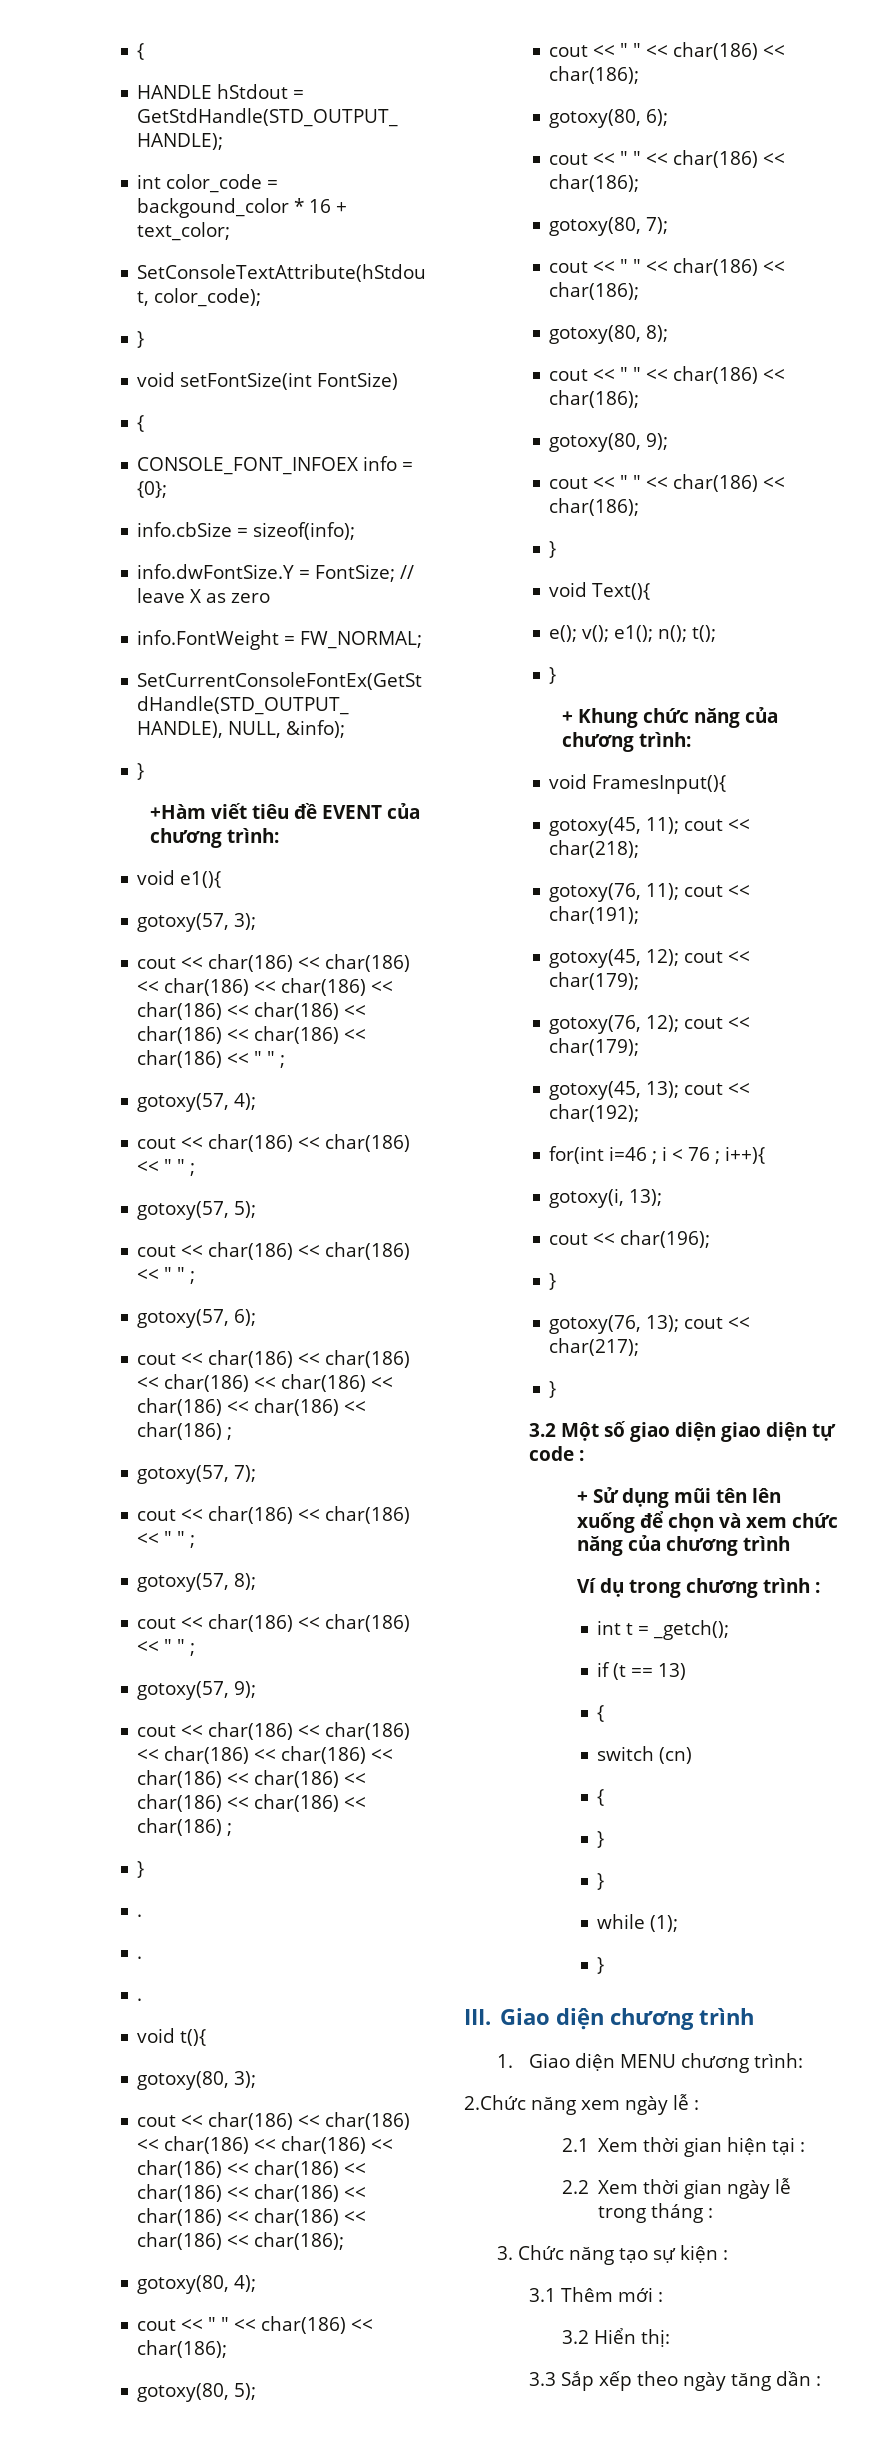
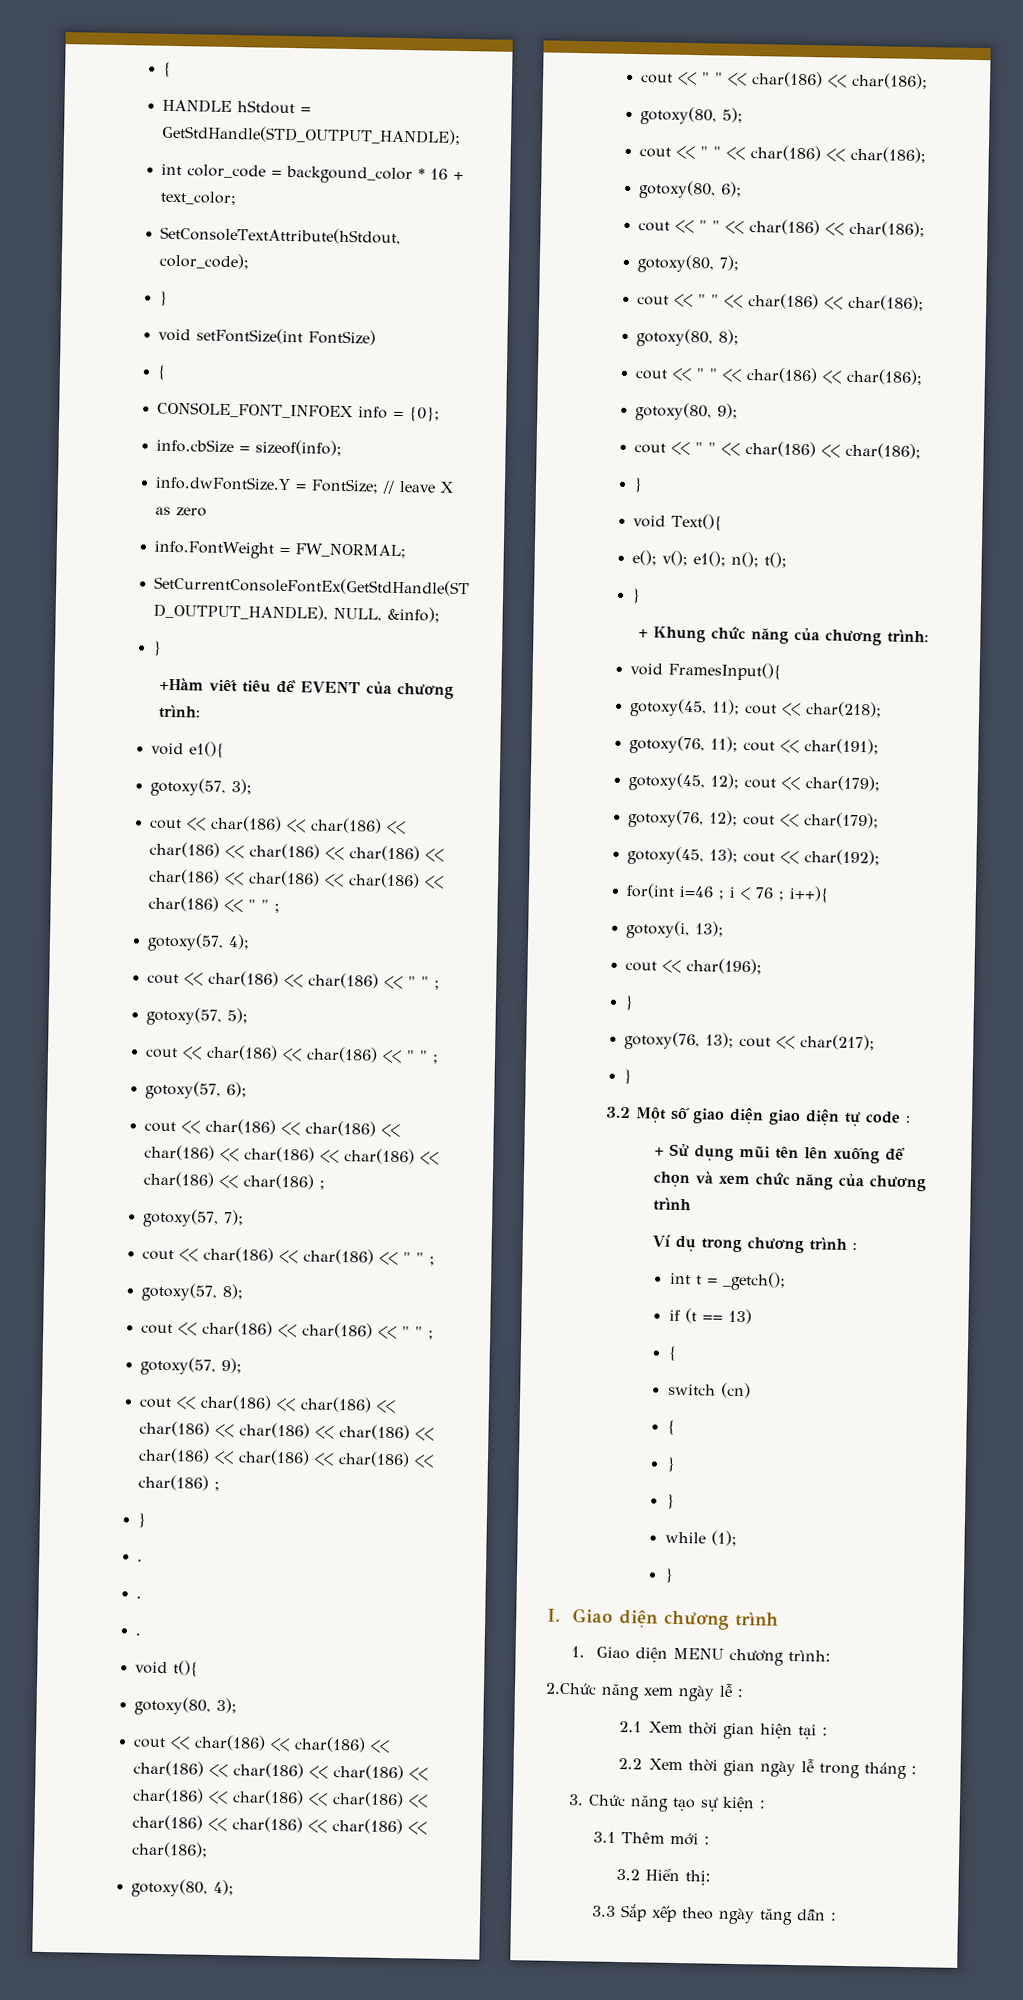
- III. Giao diện chương trình
+ I. Giao diện chương trình

